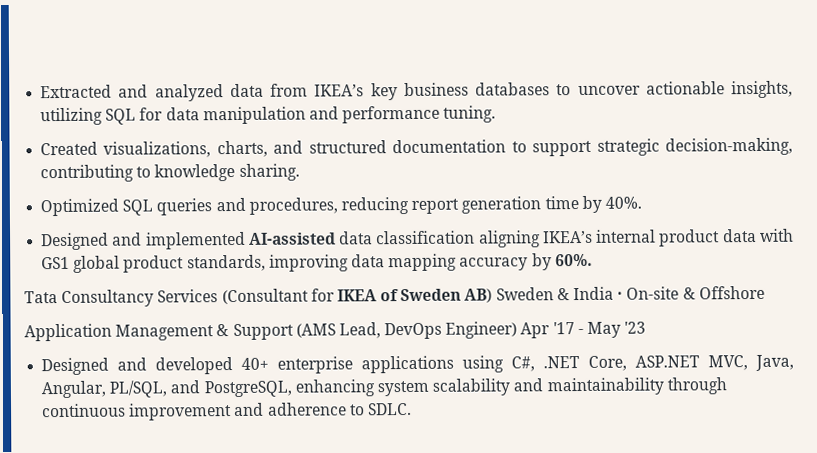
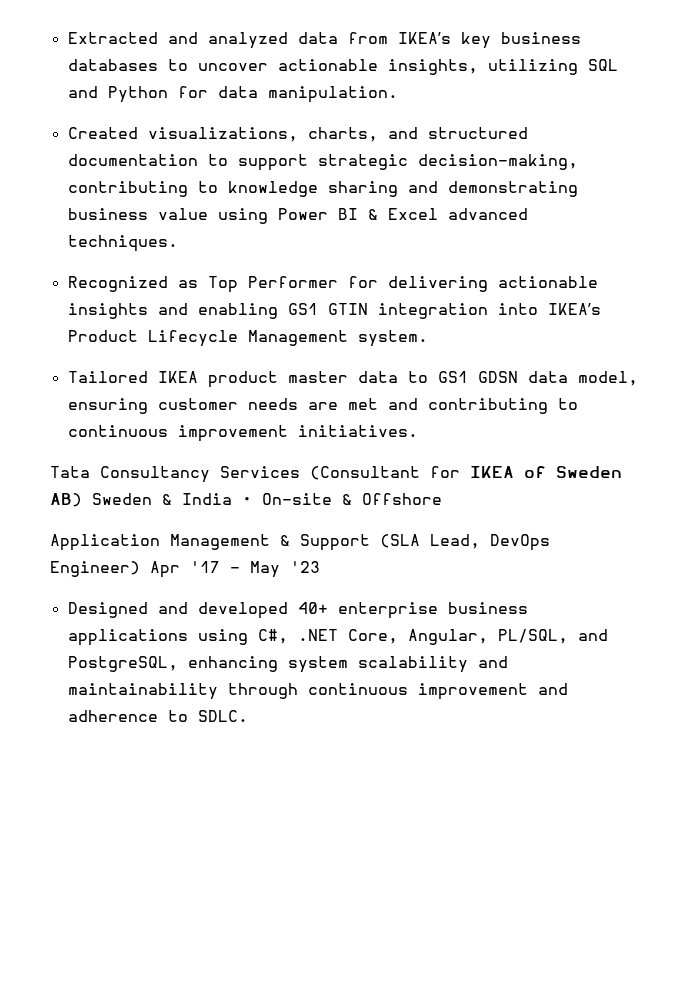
- Extracted and analyzed data from IKEA’s key business databases to uncover actionable insights, utilizing SQL for data manipulation and performance tuning.
+ Extracted and analyzed data from IKEA’s key business databases to uncover actionable insights, utilizing SQL and Python for data manipulation.
- Created visualizations, charts, and structured documentation to support strategic decision-making, contributing to knowledge sharing.
- Optimized SQL queries and procedures, reducing report generation time by 40%.
- Designed and implemented AI-assisted data classification aligning IKEA’s internal product data with GS1 global product standards, improving data mapping accuracy by 60%.
+ Created visualizations, charts, and structured documentation to support strategic decision-making, contributing to knowledge sharing and demonstrating business value using Power BI & Excel advanced techniques.
+ Recognized as Top Performer for delivering actionable insights and enabling GS1 GTIN integration into IKEA’s Product Lifecycle Management system.
+ Tailored IKEA product master data to GS1 GDSN data model, ensuring customer needs are met and contributing to continuous improvement initiatives.
- Application Management & Support (AMS Lead, DevOps Engineer) Apr '17 - May '23
+ Application Management & Support (SLA Lead, DevOps Engineer) Apr '17 - May '23
- Designed and developed 40+ enterprise applications using C#, .NET Core, ASP.NET MVC, Java, Angular, PL/SQL, and PostgreSQL, enhancing system scalability and maintainability through continuous improvement and adherence to SDLC.
+ Designed and developed 40+ enterprise business applications using C#, .NET Core, Angular, PL/SQL, and PostgreSQL, enhancing system scalability and maintainability through continuous improvement and adherence to SDLC.

